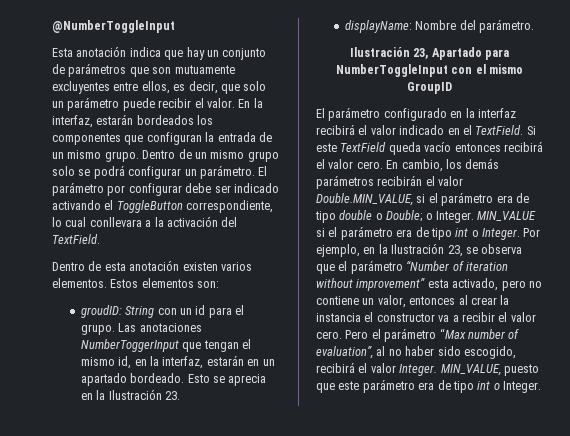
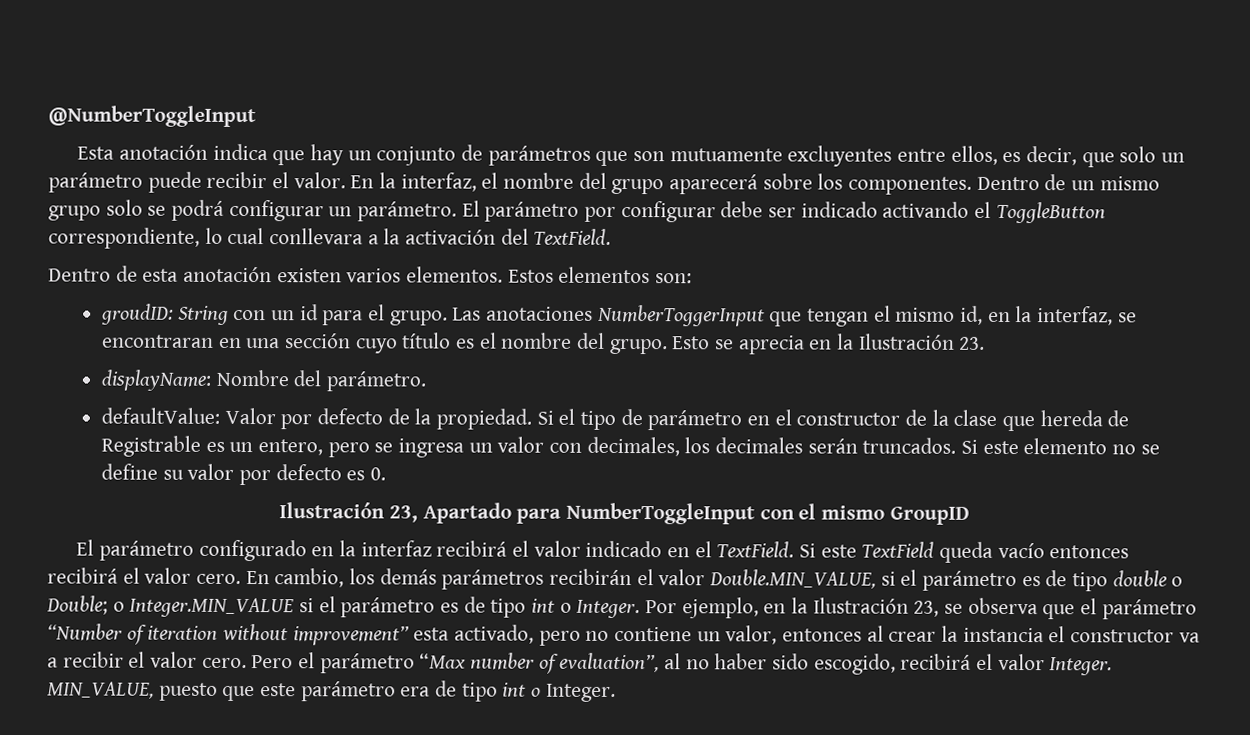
- En la interfaz, estarán bordeados los componentes que configuran la entrada de un mismo grupo.
+ En la interfaz, el nombre del grupo aparecerá sobre los componentes.
- Las anotaciones NumberToggerInput que tengan el mismo id, en la interfaz, estarán en un apartado bordeado.
+ Las anotaciones NumberToggerInput que tengan el mismo id, en la interfaz, se encontraran en una sección cuyo título es el nombre del grupo.
+ defaultValue: Valor por defecto de la propiedad. Si el tipo de parámetro en el constructor de la clase que hereda de Registrable es un entero, pero se ingresa un valor con decimales, los decimales serán truncados. Si este elemento no se define su valor por defecto es 0.
- En cambio, los demás parámetros recibirán el valor Double.MIN_VALUE, si el parámetro era de tipo double o Double; o Integer. MIN_VALUE si el parámetro era de tipo int o Integer.
+ En cambio, los demás parámetros recibirán el valor Double.MIN_VALUE, si el parámetro es de tipo double o Double; o Integer.MIN_VALUE si el parámetro es de tipo int o Integer.

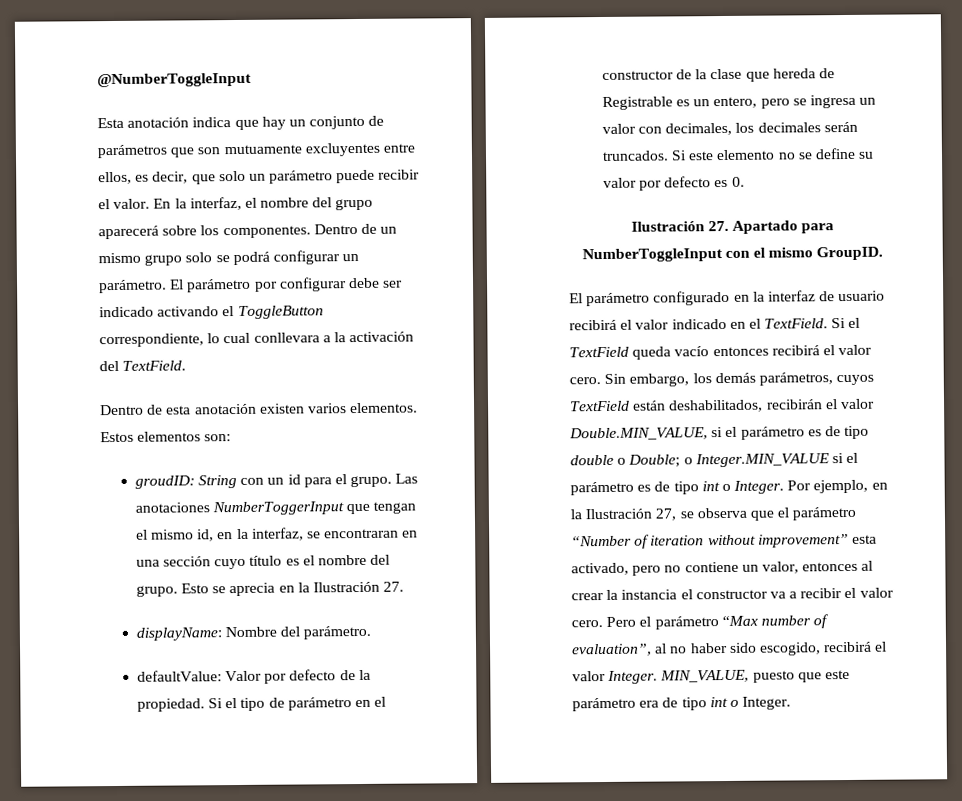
- Esto se aprecia en la Ilustración 23.
+ Esto se aprecia en la Ilustración 27.
- Ilustración 23, Apartado para NumberToggleInput con el mismo GroupID
+ Ilustración 27. Apartado para NumberToggleInput con el mismo GroupID.
- El parámetro configurado en la interfaz recibirá el valor indicado en el TextField.
+ El parámetro configurado en la interfaz de usuario recibirá el valor indicado en el TextField.
- Si este TextField queda vacío entonces recibirá el valor cero.
+ Si el TextField queda vacío entonces recibirá el valor cero.
- En cambio, los demás parámetros recibirán el valor Double.MIN_VALUE, si el parámetro es de tipo double o Double; o Integer.MIN_VALUE si el parámetro es de tipo int o Integer.
+ Sin embargo, los demás parámetros, cuyos TextField están deshabilitados, recibirán el valor Double.MIN_VALUE, si el parámetro es de tipo double o Double; o Integer.MIN_VALUE si el parámetro es de tipo int o Integer.
- Por ejemplo, en la Ilustración 23, se observa que el parámetro “Number of iteration without improvement” esta activado, pero no contiene un valor, entonces al crear la instancia el constructor va a recibir el valor cero.
+ Por ejemplo, en la Ilustración 27, se observa que el parámetro “Number of iteration without improvement” esta activado, pero no contiene un valor, entonces al crear la instancia el constructor va a recibir el valor cero.

